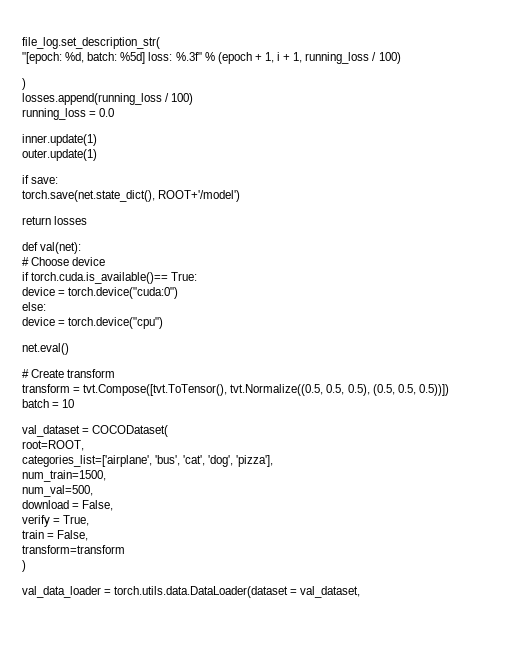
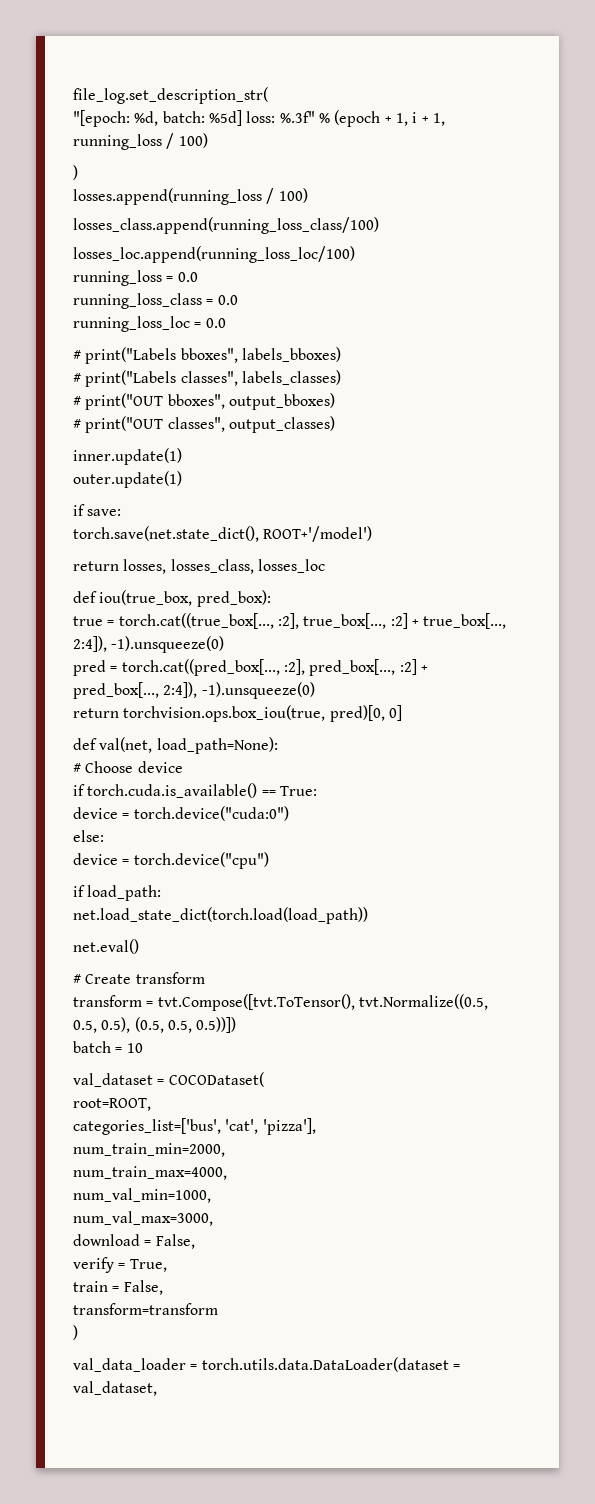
+ losses_class.append(running_loss_class/100)
+ losses_loc.append(running_loss_loc/100)
+ running_loss_class = 0.0
+ running_loss_loc = 0.0
+ # print("Labels bboxes", labels_bboxes)
+ # print("Labels classes", labels_classes)
+ # print("OUT bboxes", output_bboxes)
+ # print("OUT classes", output_classes)
- return losses
- def val(net):
+ return losses, losses_class, losses_loc
+ def iou(true_box, pred_box):
+ true = torch.cat((true_box[..., :2], true_box[..., :2] + true_box[..., 2:4]), -1).unsqueeze(0)
+ pred = torch.cat((pred_box[..., :2], pred_box[..., :2] + pred_box[..., 2:4]), -1).unsqueeze(0)
+ return torchvision.ops.box_iou(true, pred)[0, 0]
+ def val(net, load_path=None):
- if torch.cuda.is_available()== True:
+ if torch.cuda.is_available() == True:
+ if load_path:
+ net.load_state_dict(torch.load(load_path))
- categories_list=['airplane', 'bus', 'cat', 'dog', 'pizza'],
- num_train=1500,
- num_val=500,
+ categories_list=['bus', 'cat', 'pizza'],
+ num_train_min=2000,
+ num_train_max=4000,
+ num_val_min=1000,
+ num_val_max=3000,

